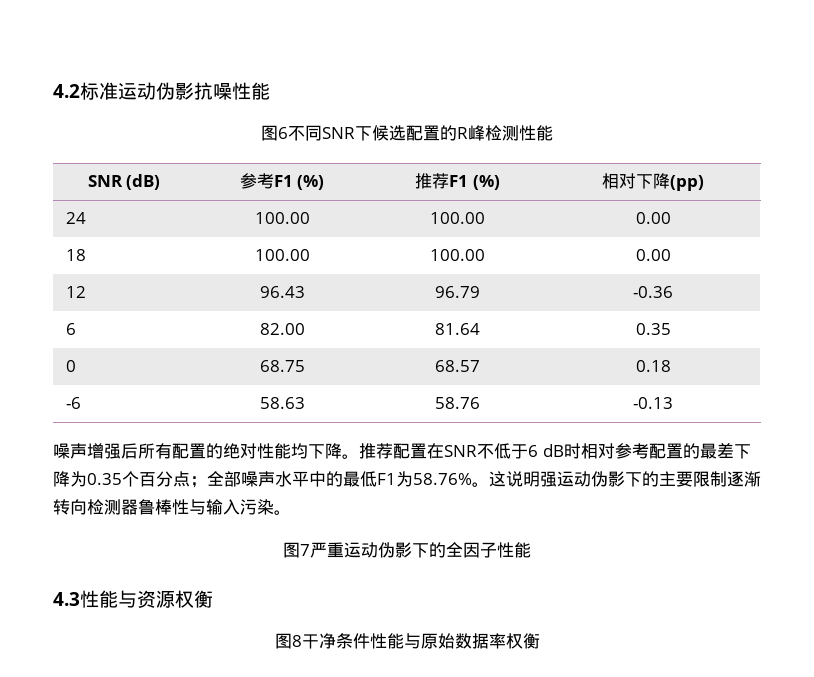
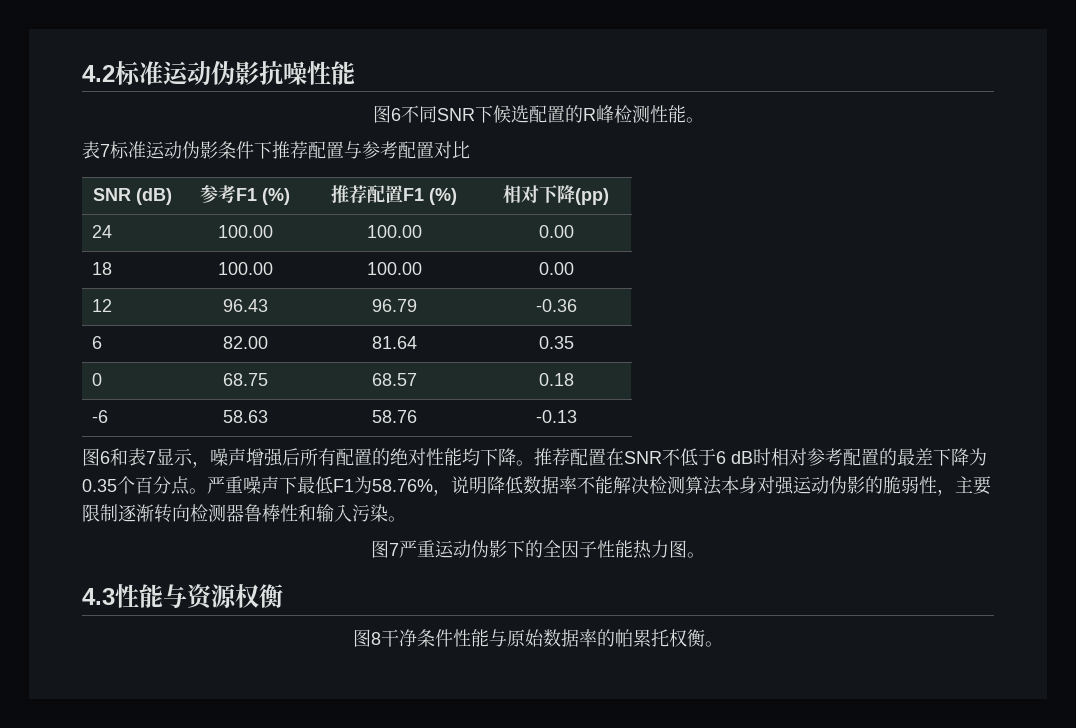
- 图6不同SNR下候选配置的R峰检测性能
+ 图6不同SNR下候选配置的R峰检测性能。
+ 表7标准运动伪影条件下推荐配置与参考配置对比
- SNR (dB) | 参考F1 (%) | 推荐F1 (%) | 相对下降(pp)
+ SNR (dB) | 参考F1 (%) | 推荐配置F1 (%) | 相对下降(pp)
- 噪声增强后所有配置的绝对性能均下降。
+ 图6和表7显示，噪声增强后所有配置的绝对性能均下降。
- 推荐配置在SNR不低于6 dB时相对参考配置的最差下降为0.35个百分点；全部噪声水平中的最低F1为58.76%。这说明强运动伪影下的主要限制逐渐转向检测器鲁棒性与输入污染。
+ 推荐配置在SNR不低于6 dB时相对参考配置的最差下降为0.35个百分点。严重噪声下最低F1为58.76%，说明降低数据率不能解决检测算法本身对强运动伪影的脆弱性，主要限制逐渐转向检测器鲁棒性和输入污染。
- 图7严重运动伪影下的全因子性能
+ 图7严重运动伪影下的全因子性能热力图。
- 图8干净条件性能与原始数据率权衡
+ 图8干净条件性能与原始数据率的帕累托权衡。

